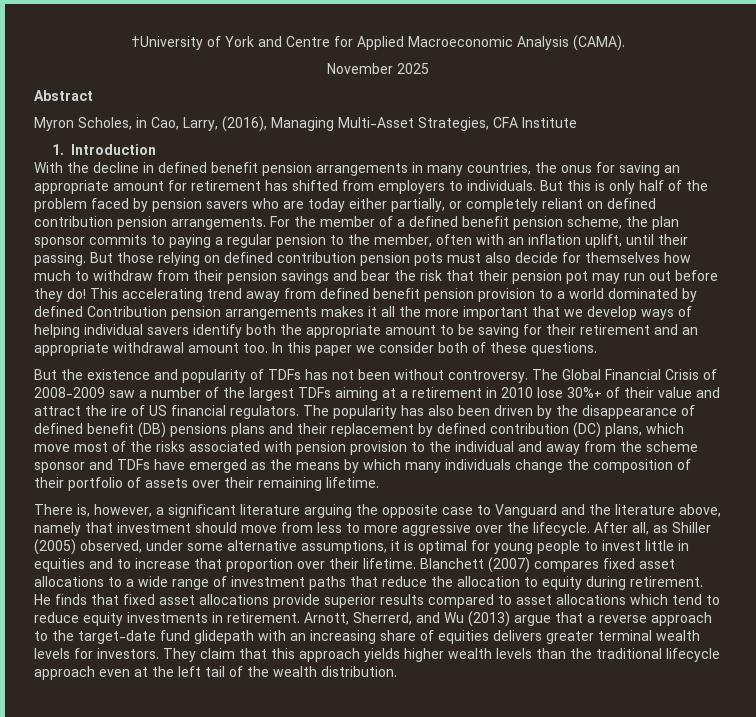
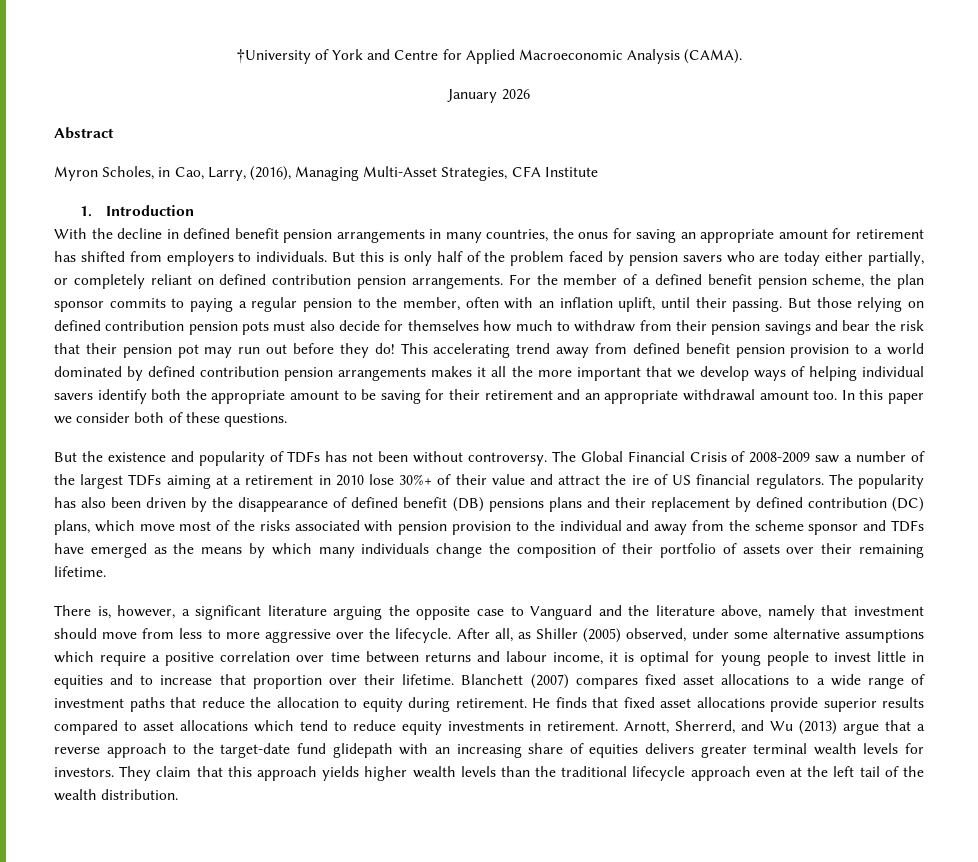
- November 2025
+ January 2026
- This accelerating trend away from defined benefit pension provision to a world dominated by defined Contribution pension arrangements makes it all the more important that we develop ways of helping individual savers identify both the appropriate amount to be saving for their retirement and an appropriate withdrawal amount too.
+ This accelerating trend away from defined benefit pension provision to a world dominated by defined contribution pension arrangements makes it all the more important that we develop ways of helping individual savers identify both the appropriate amount to be saving for their retirement and an appropriate withdrawal amount too.
- After all, as Shiller (2005) observed, under some alternative assumptions, it is optimal for young people to invest little in equities and to increase that proportion over their lifetime.
+ After all, as Shiller (2005) observed, under some alternative assumptions which require a positive correlation over time between returns and labour income, it is optimal for young people to invest little in equities and to increase that proportion over their lifetime.

